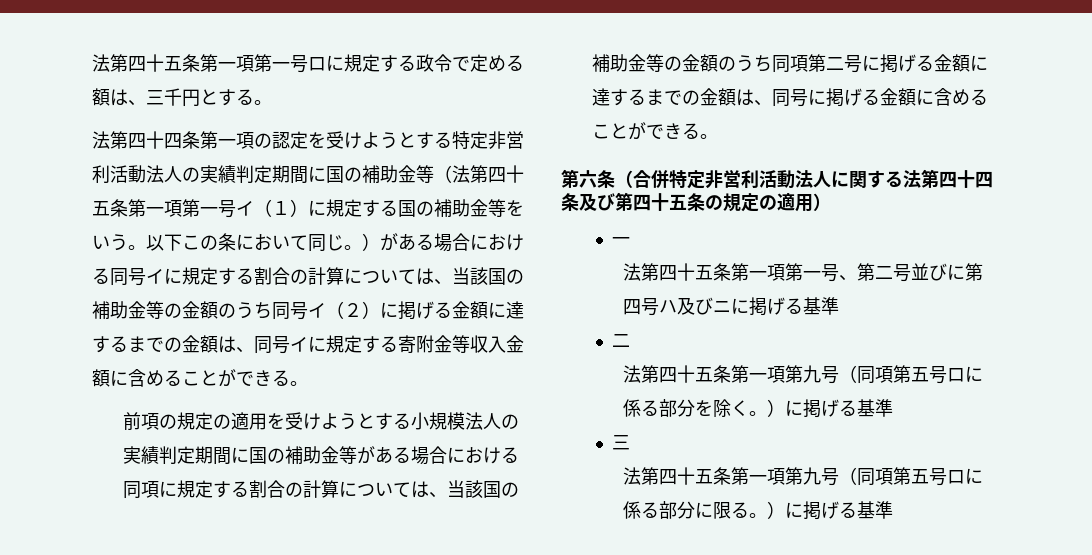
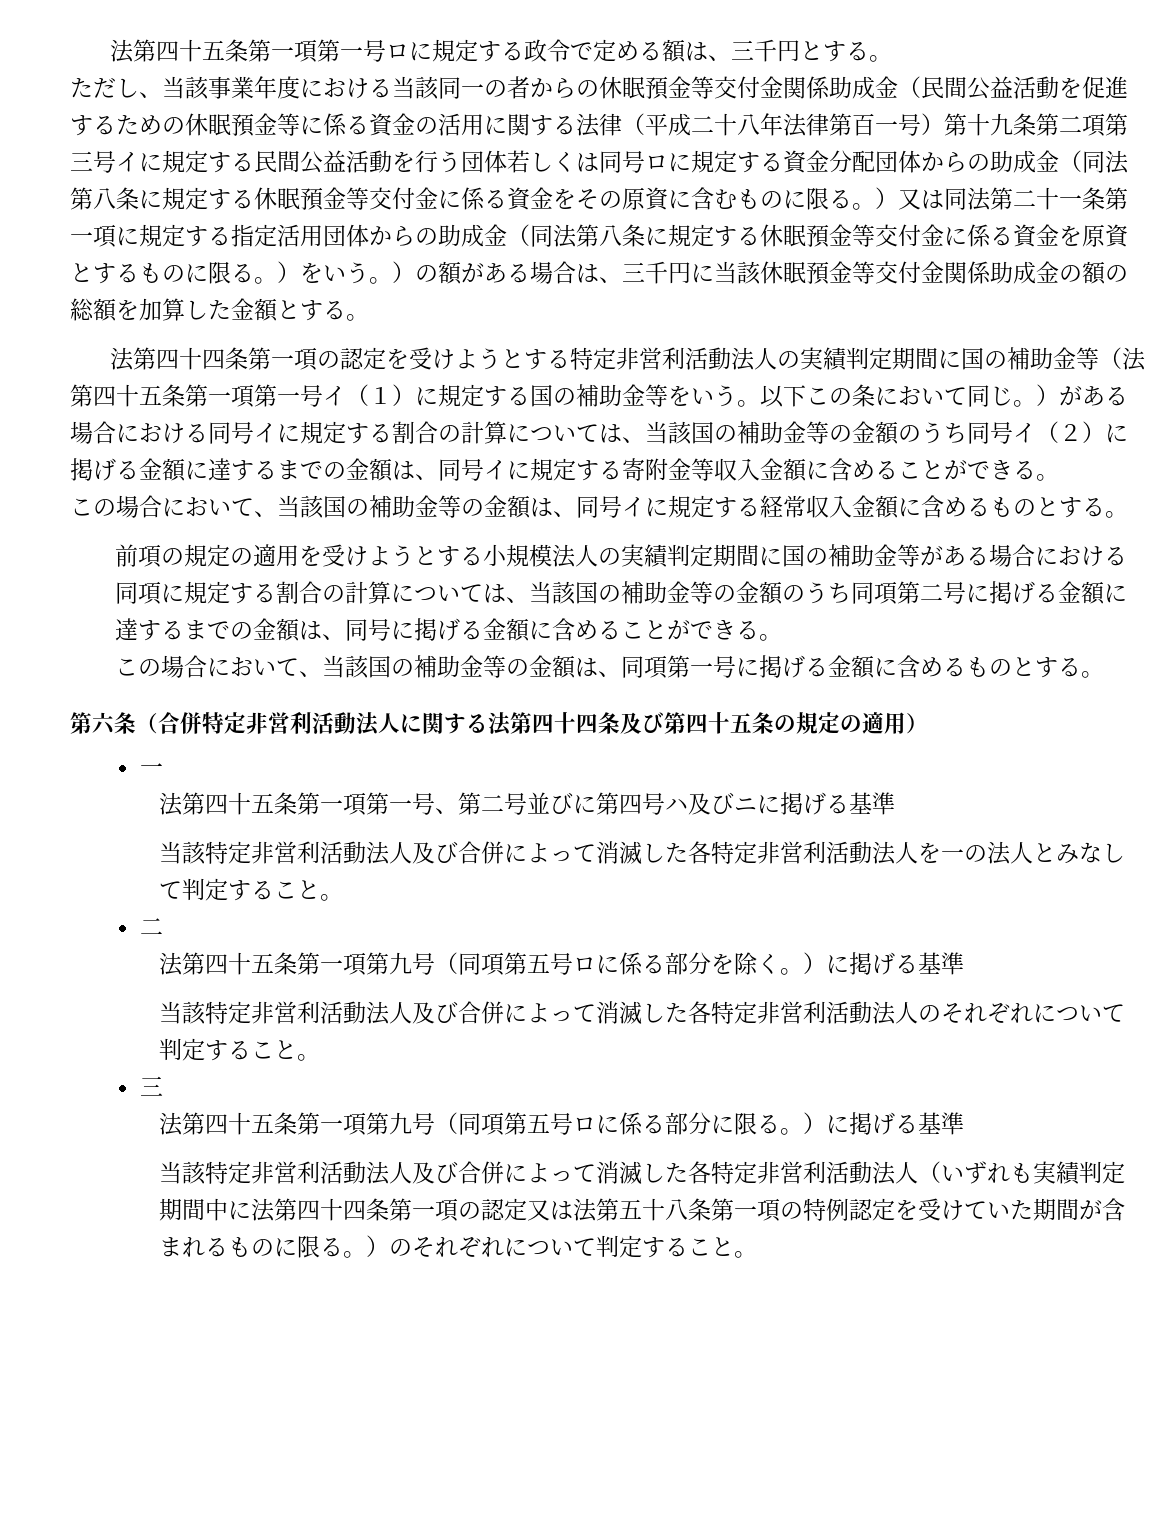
+ ただし、当該事業年度における当該同一の者からの休眠預金等交付金関係助成金（民間公益活動を促進するための休眠預金等に係る資金の活用に関する法律（平成二十八年法律第百一号）第十九条第二項第三号イに規定する民間公益活動を行う団体若しくは同号ロに規定する資金分配団体からの助成金（同法第八条に規定する休眠預金等交付金に係る資金をその原資に含むものに限る。）又は同法第二十一条第一項に規定する指定活用団体からの助成金（同法第八条に規定する休眠預金等交付金に係る資金を原資とするものに限る。）をいう。）の額がある場合は、三千円に当該休眠預金等交付金関係助成金の額の総額を加算した金額とする。
+ この場合において、当該国の補助金等の金額は、同号イに規定する経常収入金額に含めるものとする。
+ この場合において、当該国の補助金等の金額は、同項第一号に掲げる金額に含めるものとする。
+ 当該特定非営利活動法人及び合併によって消滅した各特定非営利活動法人を一の法人とみなして判定すること。
+ 当該特定非営利活動法人及び合併によって消滅した各特定非営利活動法人のそれぞれについて判定すること。
+ 当該特定非営利活動法人及び合併によって消滅した各特定非営利活動法人（いずれも実績判定期間中に法第四十四条第一項の認定又は法第五十八条第一項の特例認定を受けていた期間が含まれるものに限る。）のそれぞれについて判定すること。

